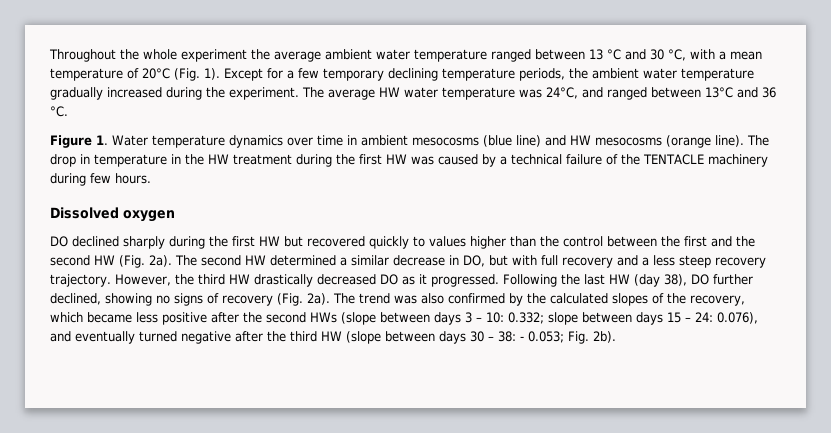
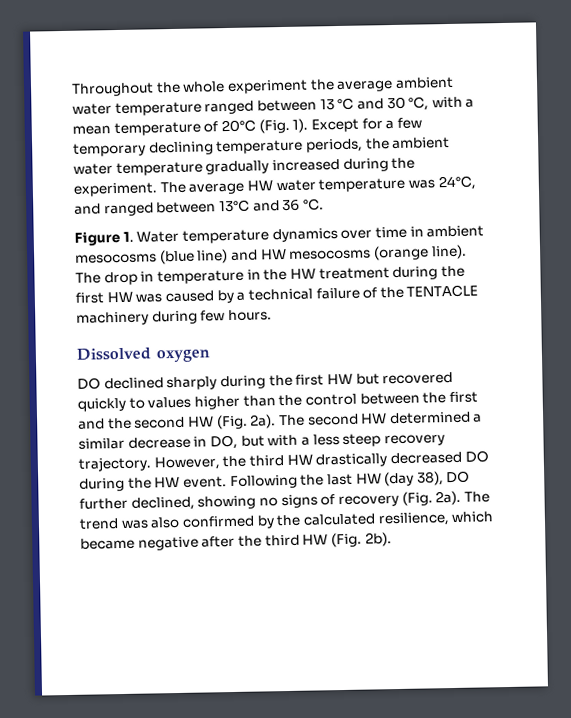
- The second HW determined a similar decrease in DO, but with full recovery and a less steep recovery trajectory.
+ The second HW determined a similar decrease in DO, but with a less steep recovery trajectory.
- However, the third HW drastically decreased DO as it progressed.
+ However, the third HW drastically decreased DO during the HW event.
- The trend was also confirmed by the calculated slopes of the recovery, which became less positive after the second HWs (slope between days 3 – 10: 0.332; slope between days 15 – 24: 0.076), and eventually turned negative after the third HW (slope between days 30 – 38: - 0.053; Fig. 2b).
+ The trend was also confirmed by the calculated resilience, which became negative after the third HW (Fig. 2b).

